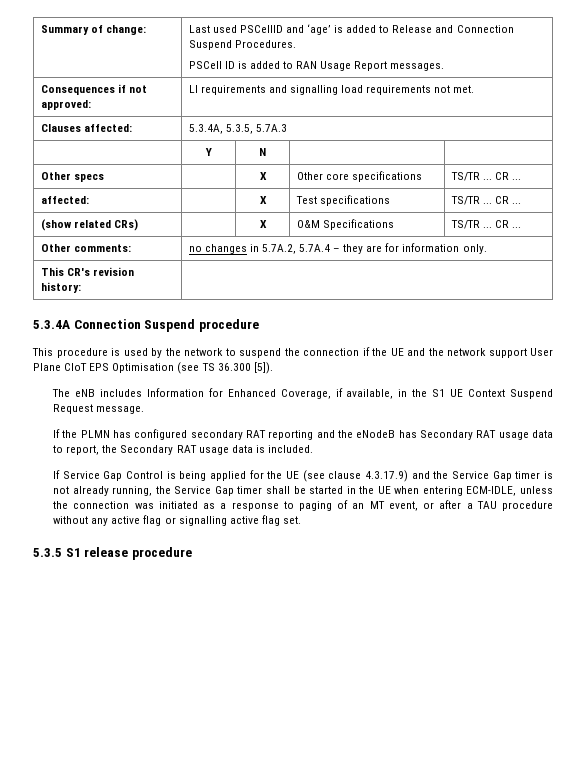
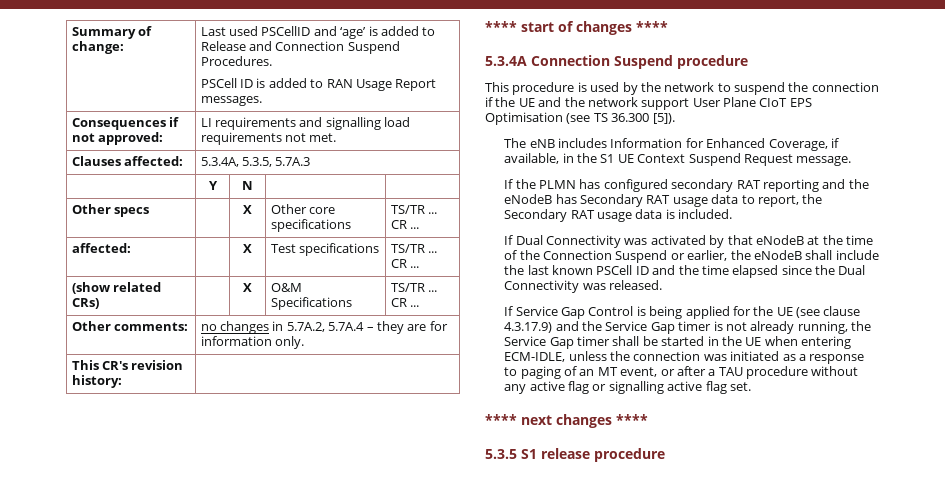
+ **** start of changes ****
+ If Dual Connectivity was activated by that eNodeB at the time of the Connection Suspend or earlier, the eNodeB shall include the last known PSCell ID and the time elapsed since the Dual Connectivity was released.
+ **** next changes ****

